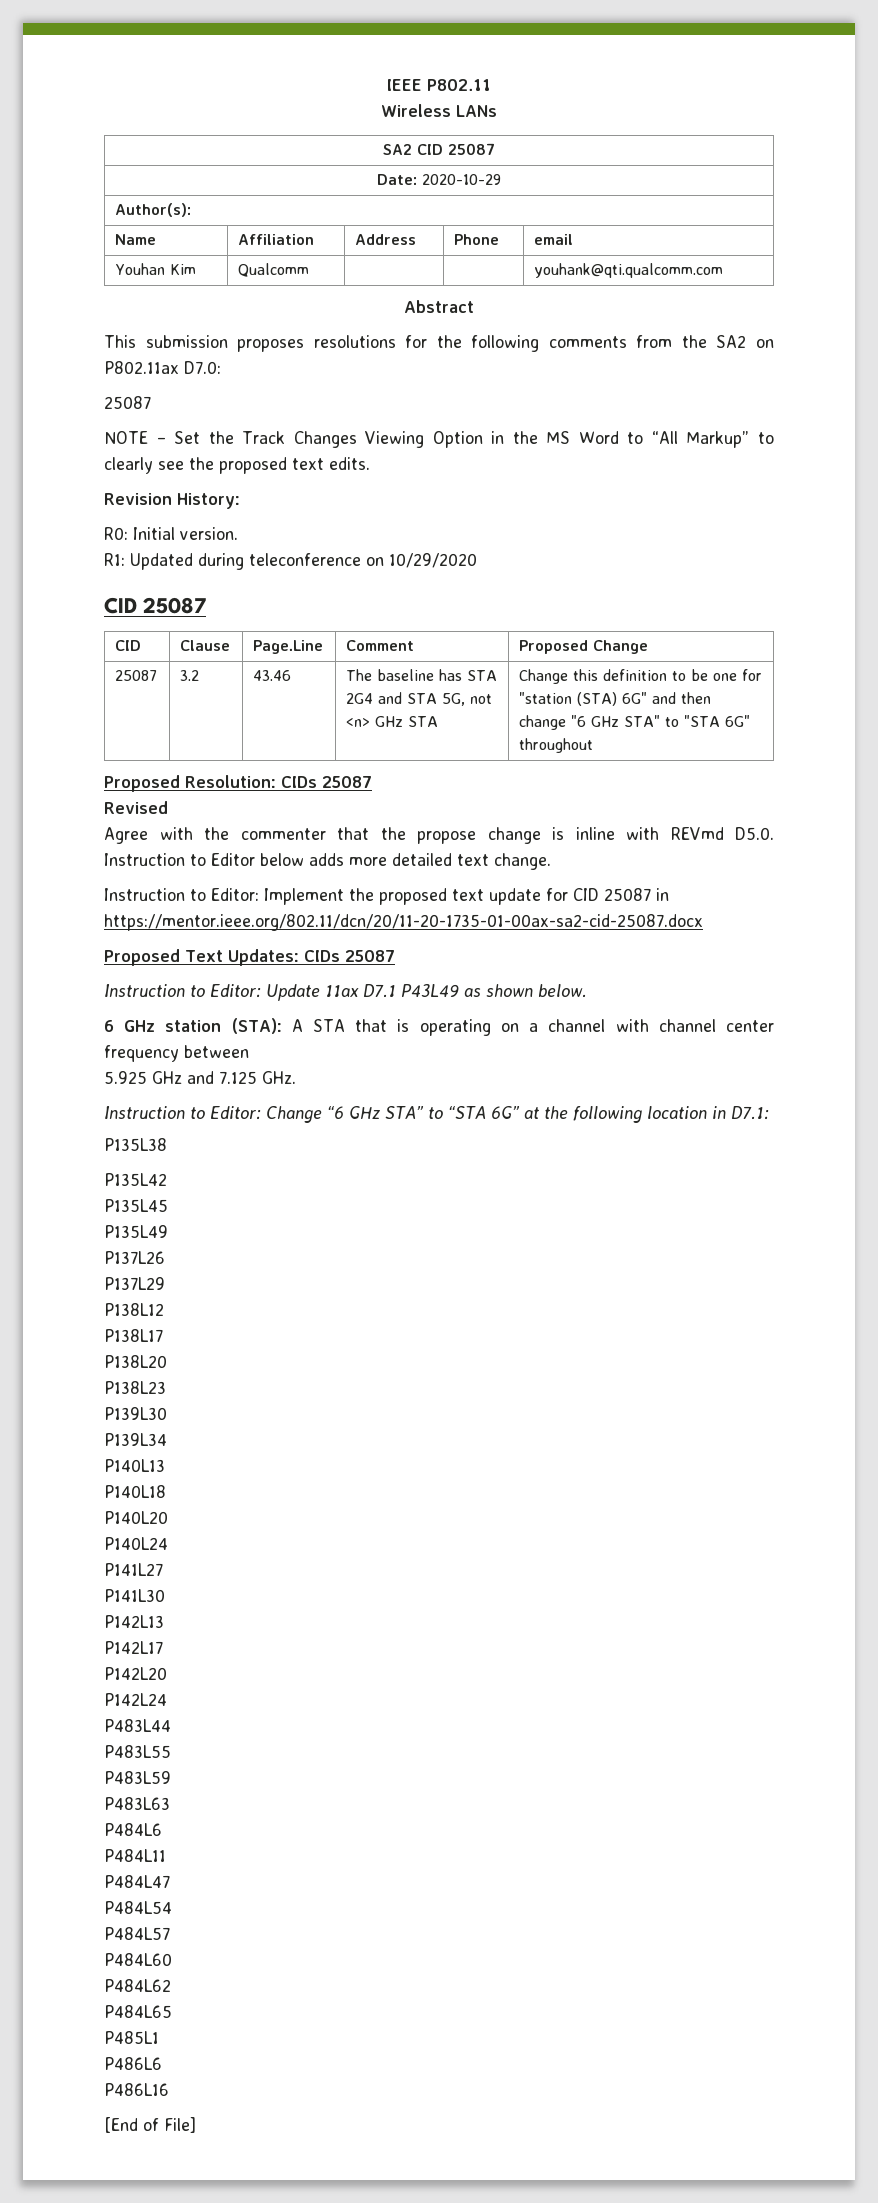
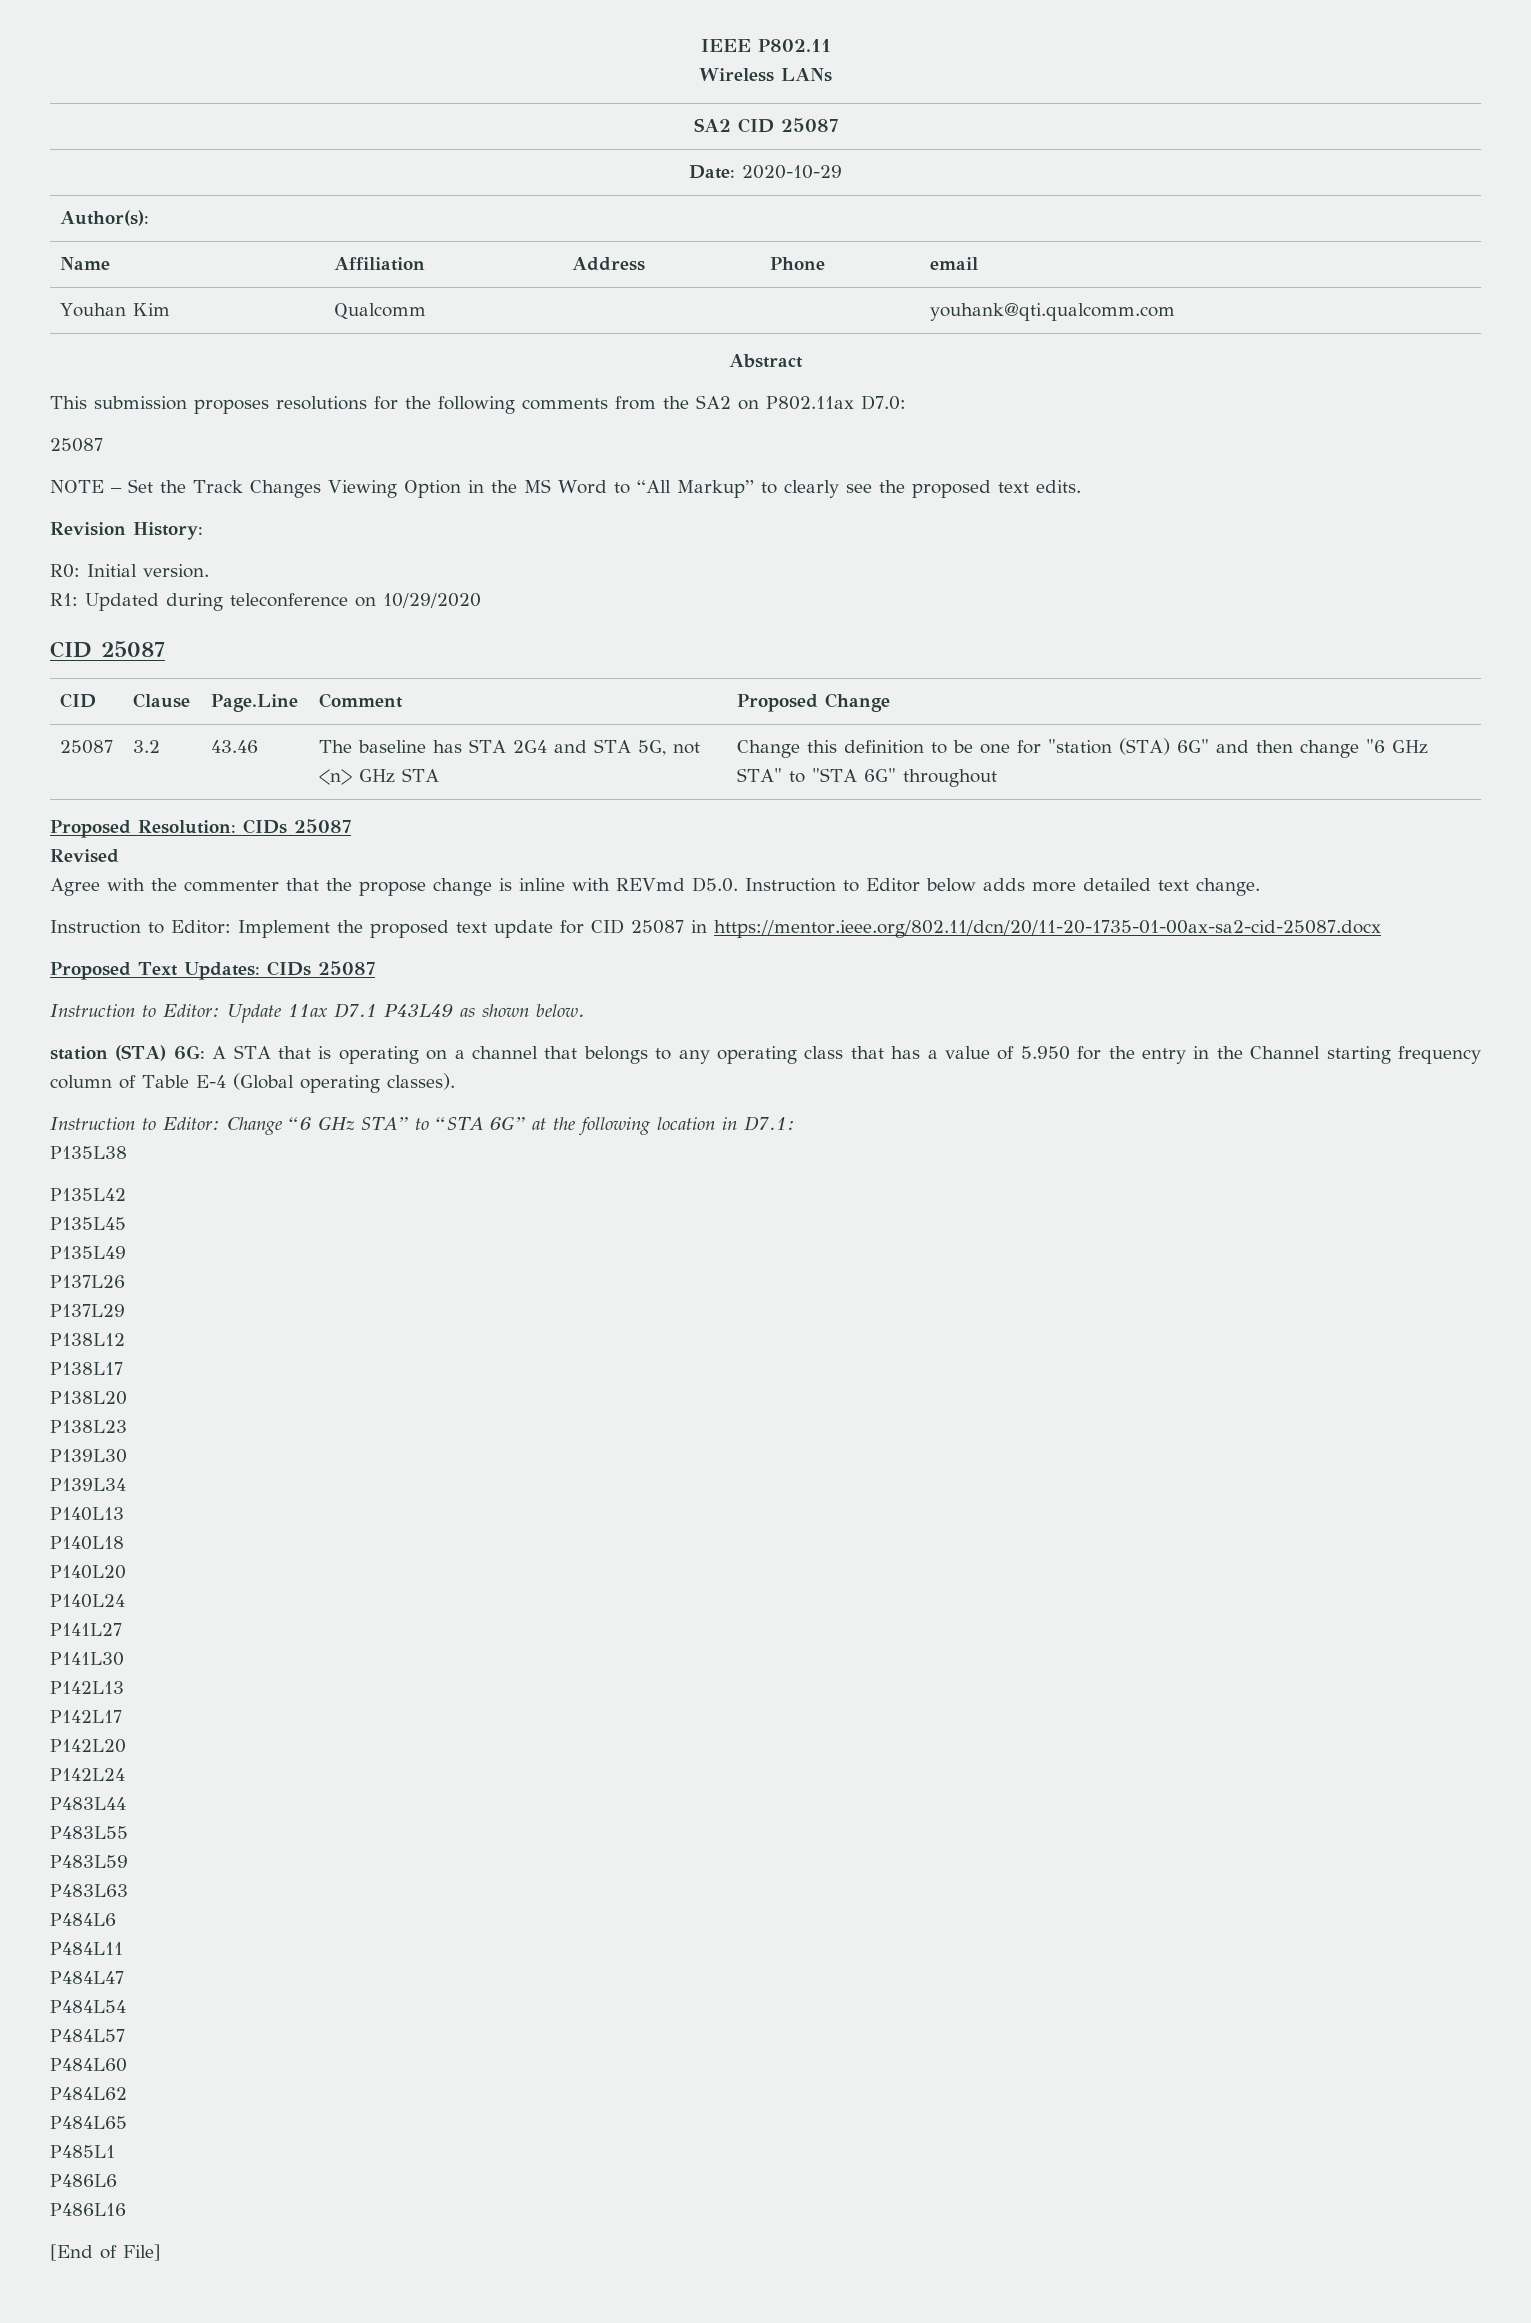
- 6 GHz station (STA): A STA that is operating on a channel with channel center frequency between
- 5.925 GHz and 7.125 GHz.
+ station (STA) 6G: A STA that is operating on a channel that belongs to any operating class that has a value of 5.950 for the entry in the Channel starting frequency column of Table E-4 (Global operating classes).

